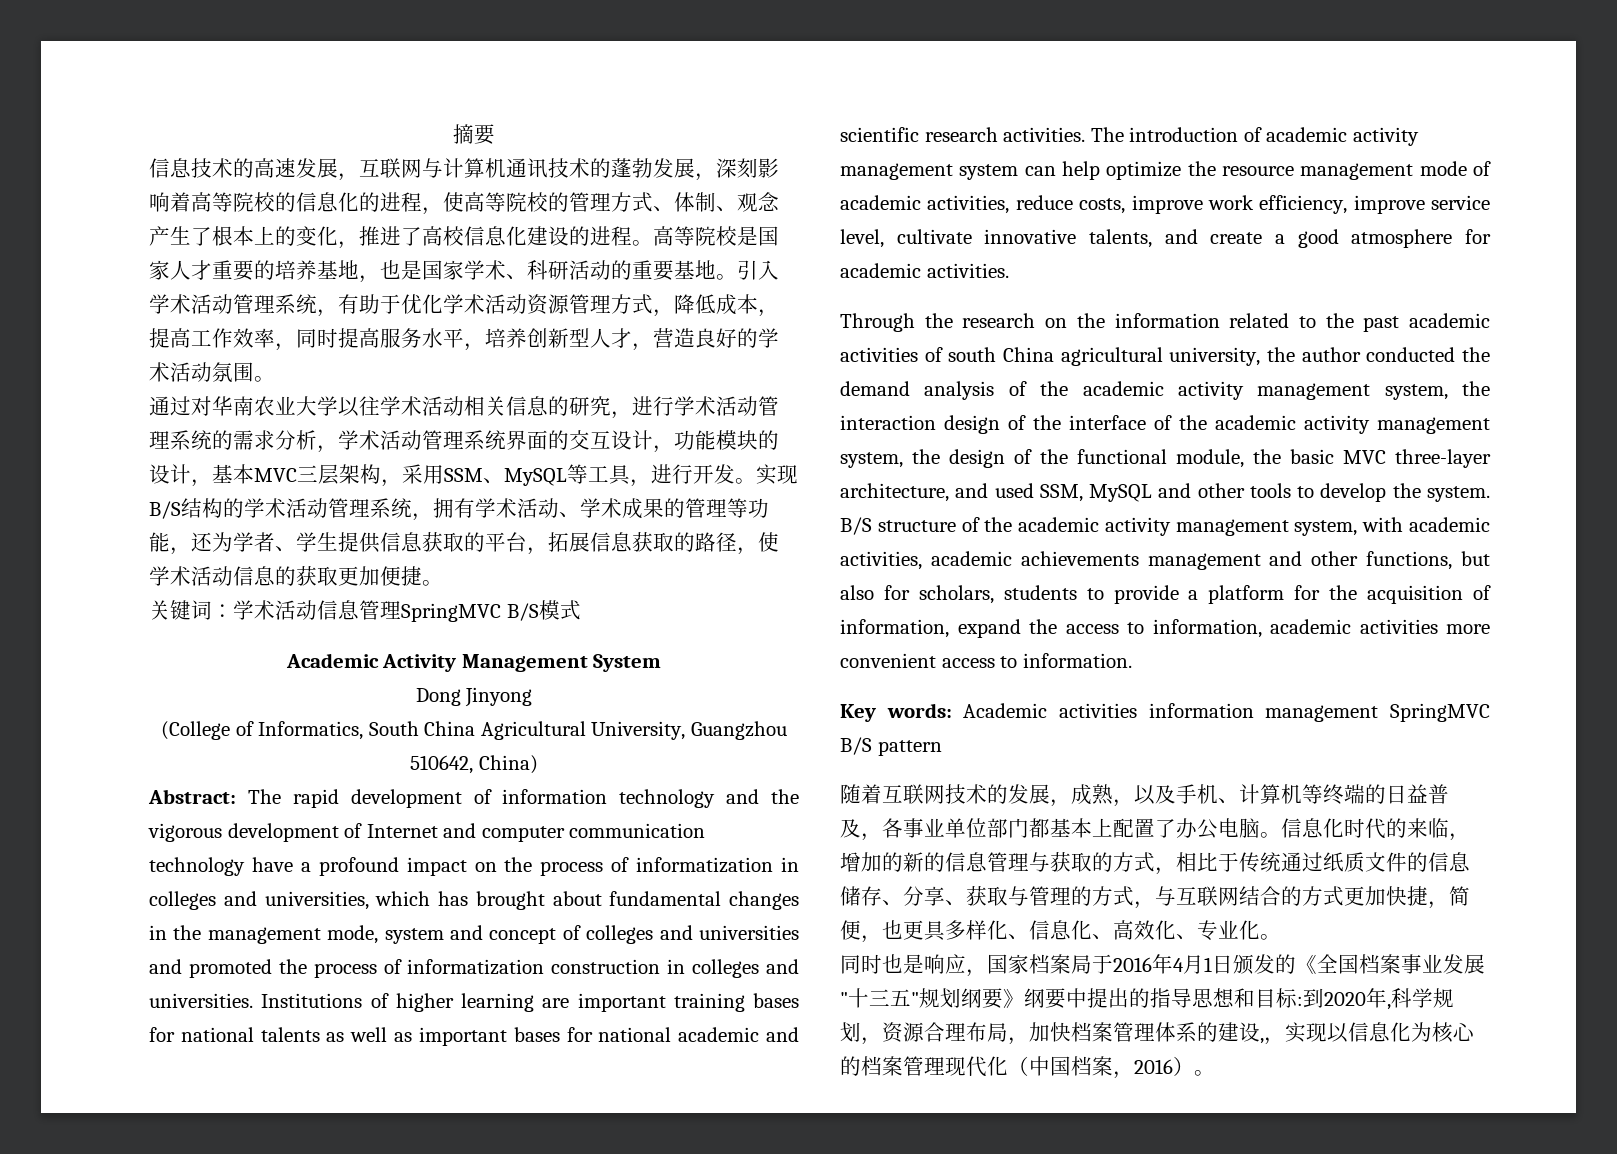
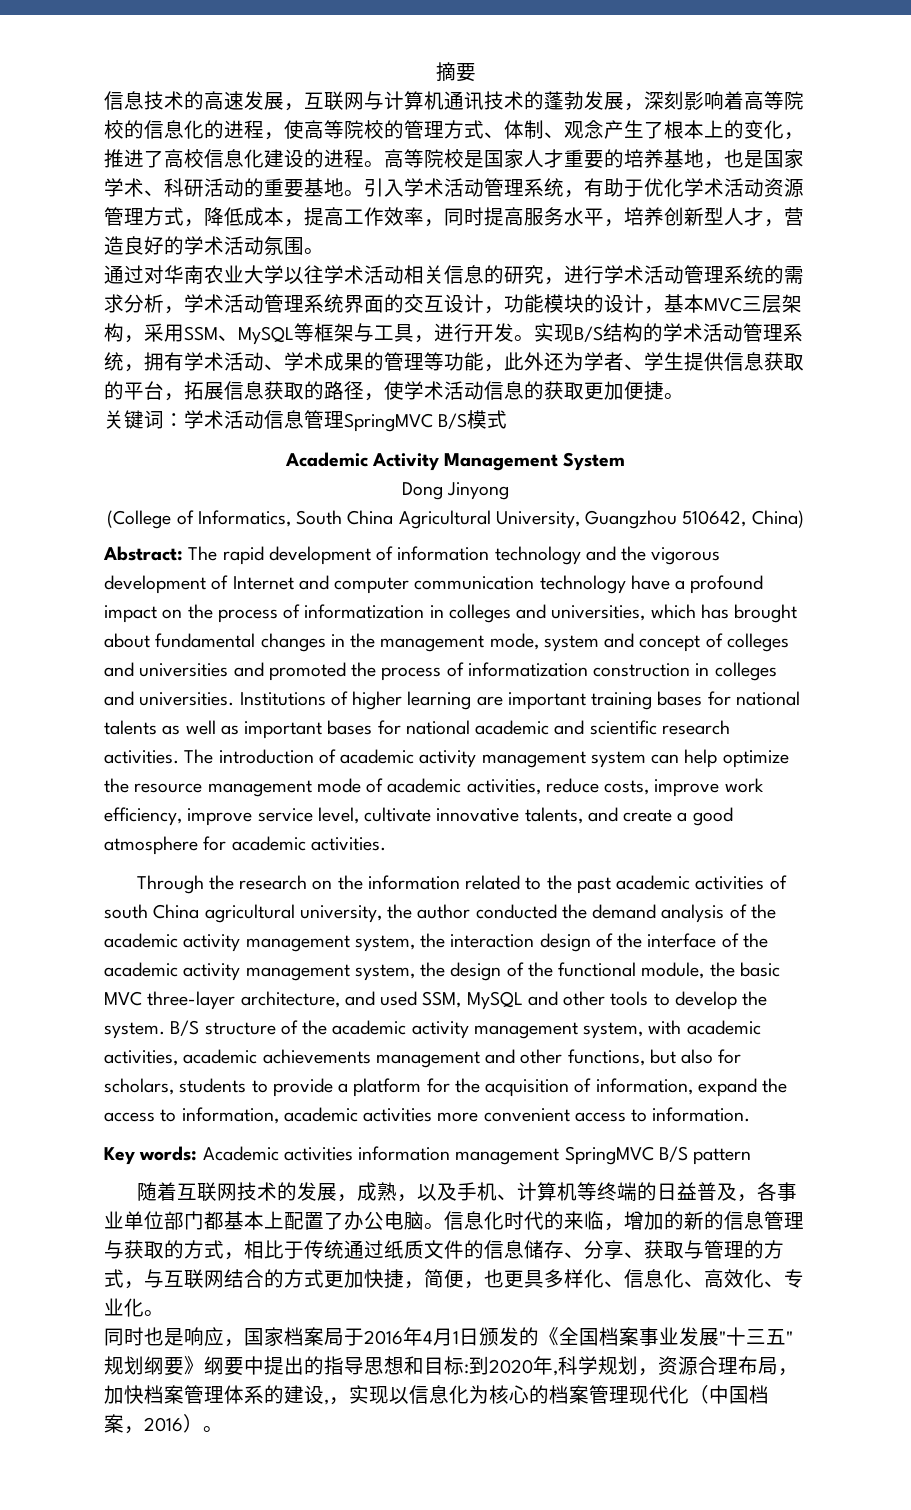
- 通过对华南农业大学以往学术活动相关信息的研究，进行学术活动管理系统的需求分析，学术活动管理系统界面的交互设计，功能模块的设计，基本MVC三层架构，采用SSM、MySQL等工具，进行开发。
+ 通过对华南农业大学以往学术活动相关信息的研究，进行学术活动管理系统的需求分析，学术活动管理系统界面的交互设计，功能模块的设计，基本MVC三层架构，采用SSM、MySQL等框架与工具，进行开发。
- 实现B/S结构的学术活动管理系统，拥有学术活动、学术成果的管理等功能，还为学者、学生提供信息获取的平台，拓展信息获取的路径，使学术活动信息的获取更加便捷。
+ 实现B/S结构的学术活动管理系统，拥有学术活动、学术成果的管理等功能，此外还为学者、学生提供信息获取的平台，拓展信息获取的路径，使学术活动信息的获取更加便捷。

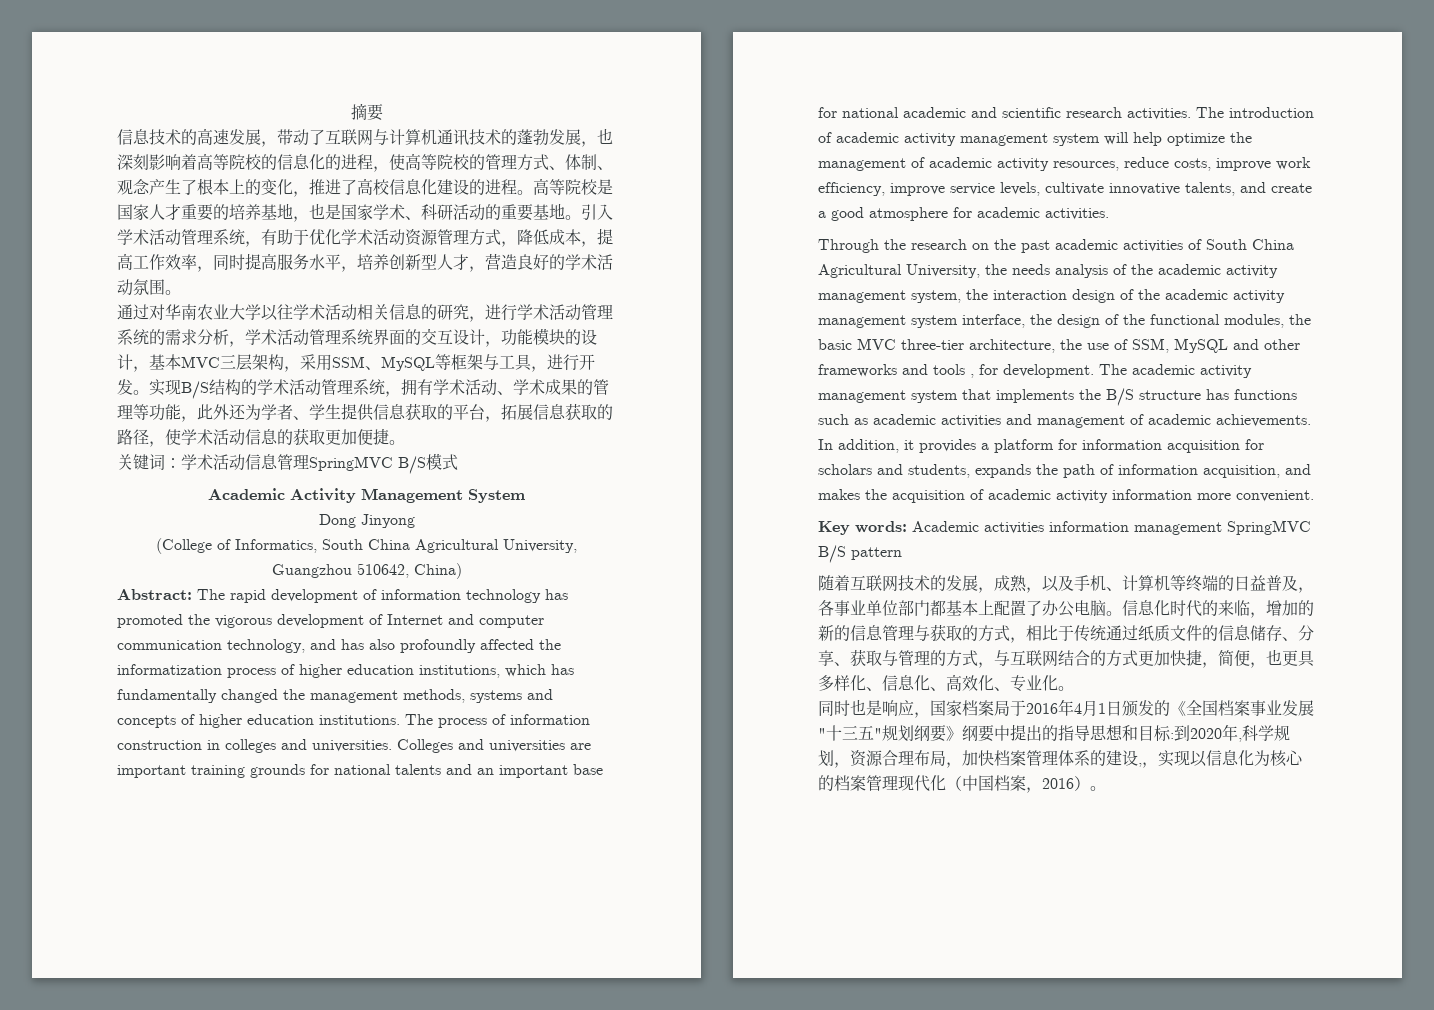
- 信息技术的高速发展，互联网与计算机通讯技术的蓬勃发展，深刻影响着高等院校的信息化的进程，使高等院校的管理方式、体制、观念产生了根本上的变化，推进了高校信息化建设的进程。
+ 信息技术的高速发展，带动了互联网与计算机通讯技术的蓬勃发展，也深刻影响着高等院校的信息化的进程，使高等院校的管理方式、体制、观念产生了根本上的变化，推进了高校信息化建设的进程。
- Abstract: The rapid development of information technology and the vigorous development of Internet and computer communication technology have a profound impact on the process of informatization in colleges and universities, which has brought about fundamental changes in the management mode, system and concept of colleges and universities and promoted the process of informatization construction in colleges and universities.
+ Abstract: The rapid development of information technology has promoted the vigorous development of Internet and computer communication technology, and has also profoundly affected the informatization process of higher education institutions, which has fundamentally changed the management methods, systems and concepts of higher education institutions. The process of information construction in colleges and universities.
- Institutions of higher learning are important training bases for national talents as well as important bases for national academic and scientific research activities.
+ Colleges and universities are important training grounds for national talents and an important base for national academic and scientific research activities.
- The introduction of academic activity management system can help optimize the resource management mode of academic activities, reduce costs, improve work efficiency, improve service level, cultivate innovative talents, and create a good atmosphere for academic activities.
+ The introduction of academic activity management system will help optimize the management of academic activity resources, reduce costs, improve work efficiency, improve service levels, cultivate innovative talents, and create a good atmosphere for academic activities.
- Through the research on the information related to the past academic activities of south China agricultural university, the author conducted the demand analysis of the academic activity management system, the interaction design of the interface of the academic activity management system, the design of the functional module, the basic MVC three-layer architecture, and used SSM, MySQL and other tools to develop the system. B/S structure of the academic activity management system, with academic activities, academic achievements management and other functions, but also for scholars, students to provide a platform for the acquisition of information, expand the access to information, academic activities more convenient access to information.
+ Through the research on the past academic activities of South China Agricultural University, the needs analysis of the academic activity management system, the interaction design of the academic activity management system interface, the design of the functional modules, the basic MVC three-tier architecture, the use of SSM, MySQL and other frameworks and tools , for development. The academic activity management system that implements the B/S structure has functions such as academic activities and management of academic achievements. In addition, it provides a platform for information acquisition for scholars and students, expands the path of information acquisition, and makes the acquisition of academic activity information more convenient.

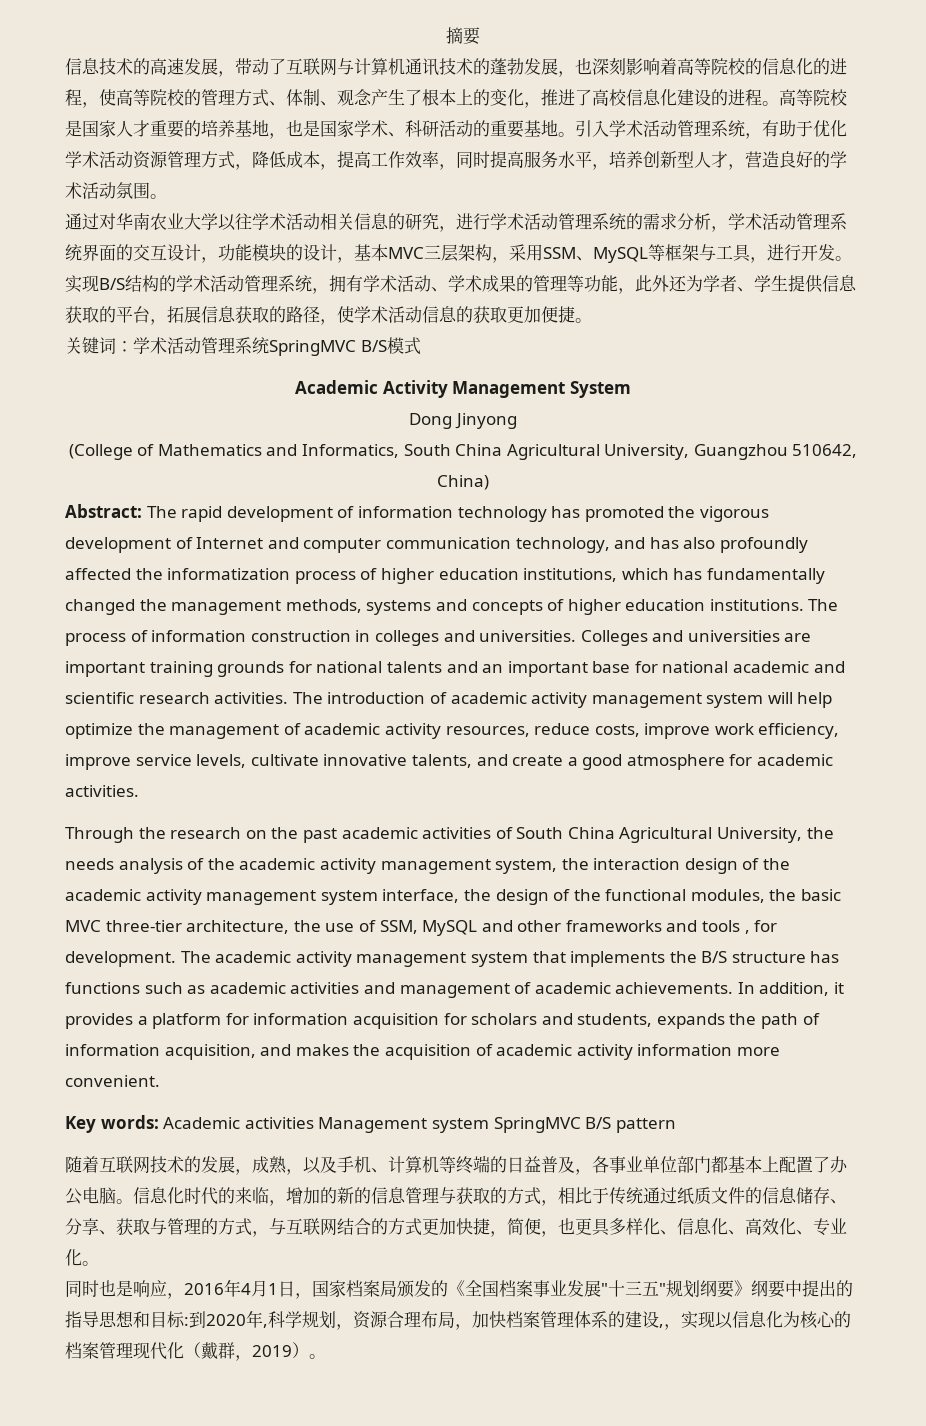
- 关键词：学术活动信息管理SpringMVC B/S模式
+ 关键词：学术活动管理系统SpringMVC B/S模式
- (College of Informatics, South China Agricultural University, Guangzhou 510642, China)
+ (College of Mathematics and Informatics, South China Agricultural University, Guangzhou 510642, China)
- Key words: Academic activities information management SpringMVC B/S pattern
+ Key words: Academic activities Management system SpringMVC B/S pattern
- 同时也是响应，国家档案局于2016年4月1日颁发的《全国档案事业发展"十三五"规划纲要》纲要中提出的指导思想和目标:到2020年,科学规划，资源合理布局，加快档案管理体系的建设,，实现以信息化为核心的档案管理现代化（中国档案，2016）。
+ 同时也是响应，2016年4月1日，国家档案局颁发的《全国档案事业发展"十三五"规划纲要》纲要中提出的指导思想和目标:到2020年,科学规划，资源合理布局，加快档案管理体系的建设,，实现以信息化为核心的档案管理现代化（戴群，2019）。

